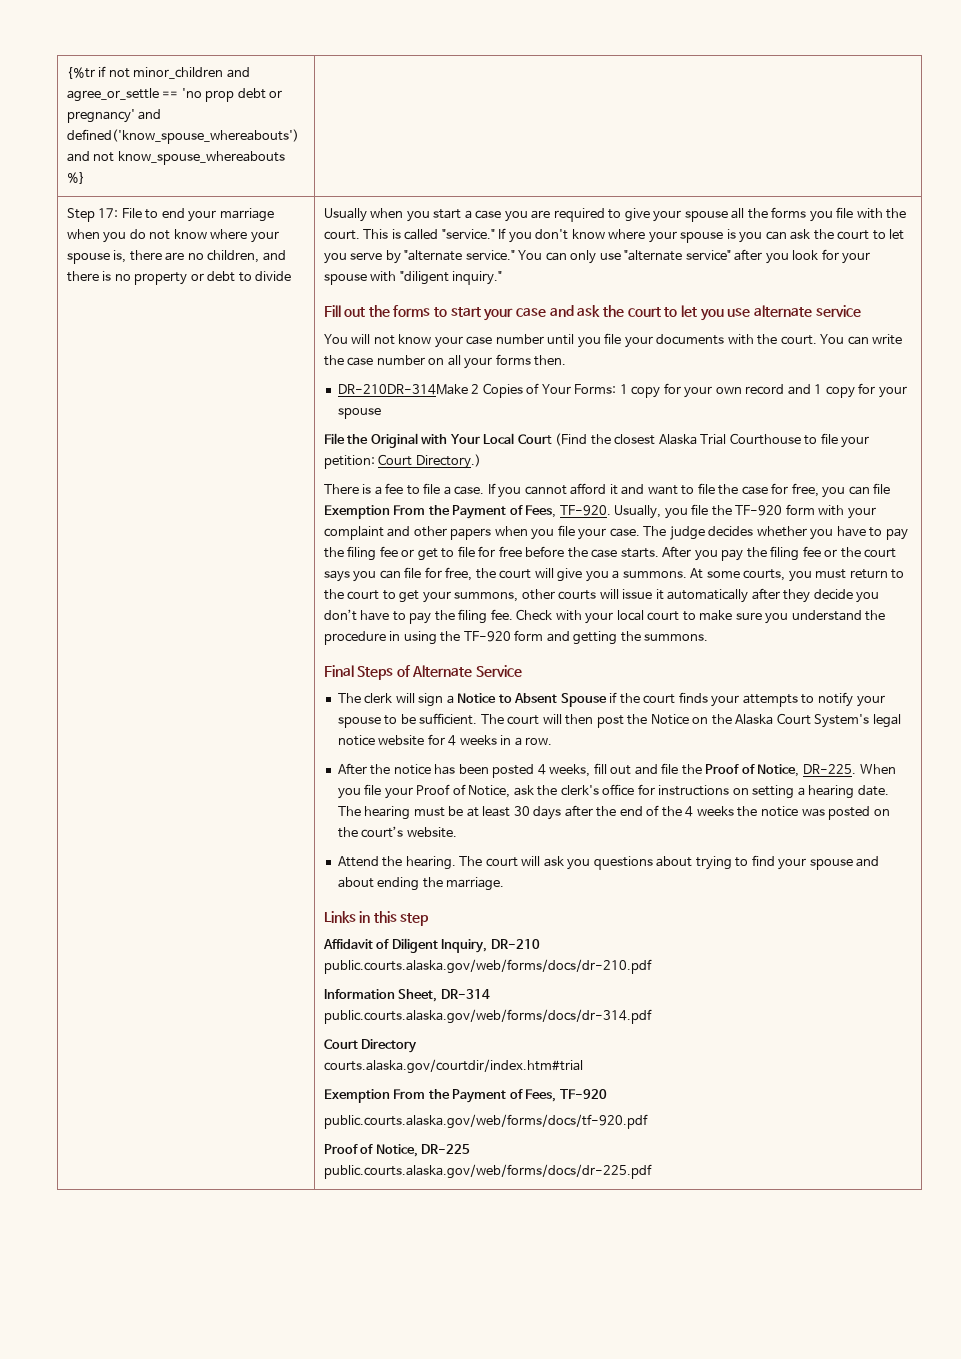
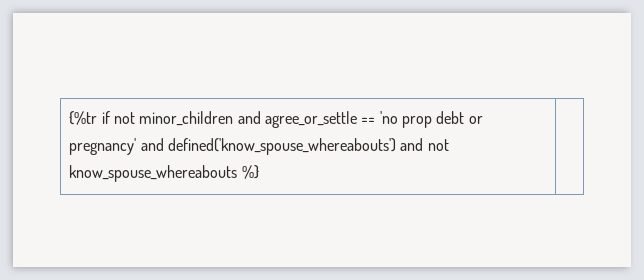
- Step 17: File to end your marriage when you do not know where your spouse is, there are no children, and there is no property or debt to divide | Usually when you start a case you are required to give your spouse all the forms you file with the court. This is called "service." If you don't know where your spouse is you can ask the court to let you serve by "alternate service." You can only use "alternate service" after you look for your spouse with "diligent inquiry."
- Fill out the forms to start your case and ask the court to let you use alternate service
- You will not know your case number until you file your documents with the court. You can write the case number on all your forms then.
- DR-210DR-314Make 2 Copies of Your Forms: 1 copy for your own record and 1 copy for your spouse
- File the Original with Your Local Court (Find the closest Alaska Trial Courthouse to file your petition: Court Directory.)
- There is a fee to file a case. If you cannot afford it and want to file the case for free, you can file Exemption From the Payment of Fees, TF-920. Usually, you file the TF-920 form with your complaint and other papers when you file your case. The judge decides whether you have to pay the filing fee or get to file for free before the case starts. After you pay the filing fee or the court says you can file for free, the court will give you a summons. At some courts, you must return to the court to get your summons, other courts will issue it automatically after they decide you don’t have to pay the filing fee. Check with your local court to make sure you understand the procedure in using the TF-920 form and getting the summons.
- Final Steps of Alternate Service
- The clerk will sign a Notice to Absent Spouse if the court finds your attempts to notify your spouse to be sufficient. The court will then post the Notice on the Alaska Court System's legal notice website for 4 weeks in a row.
- After the notice has been posted 4 weeks, fill out and file the Proof of Notice, DR-225. When you file your Proof of Notice, ask the clerk's office for instructions on setting a hearing date. The hearing must be at least 30 days after the end of the 4 weeks the notice was posted on the court’s website.
- Attend the hearing. The court will ask you questions about trying to find your spouse and about ending the marriage.
- Links in this step
- Affidavit of Diligent Inquiry, DR-210
- public.courts.alaska.gov/web/forms/docs/dr-210.pdf
- Information Sheet, DR-314
- public.courts.alaska.gov/web/forms/docs/dr-314.pdf
- Court Directory
- courts.alaska.gov/courtdir/index.htm#trial
- Exemption From the Payment of Fees, TF-920
- public.courts.alaska.gov/web/forms/docs/tf-920.pdf
- Proof of Notice, DR-225
- public.courts.alaska.gov/web/forms/docs/dr-225.pdf

